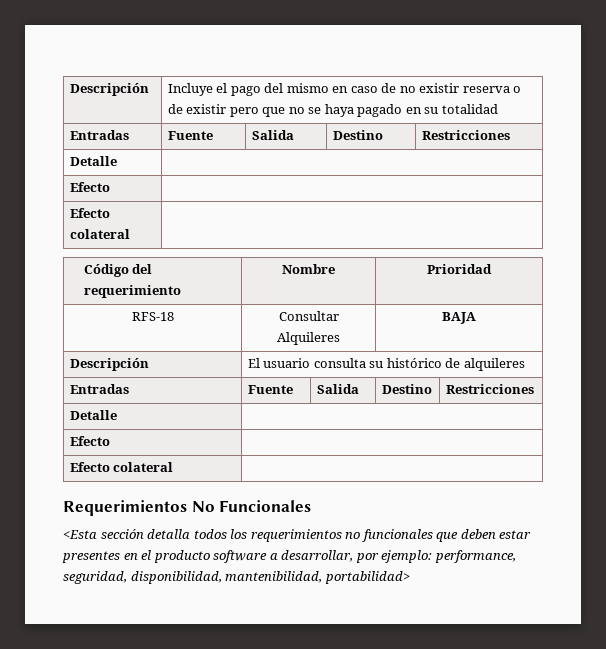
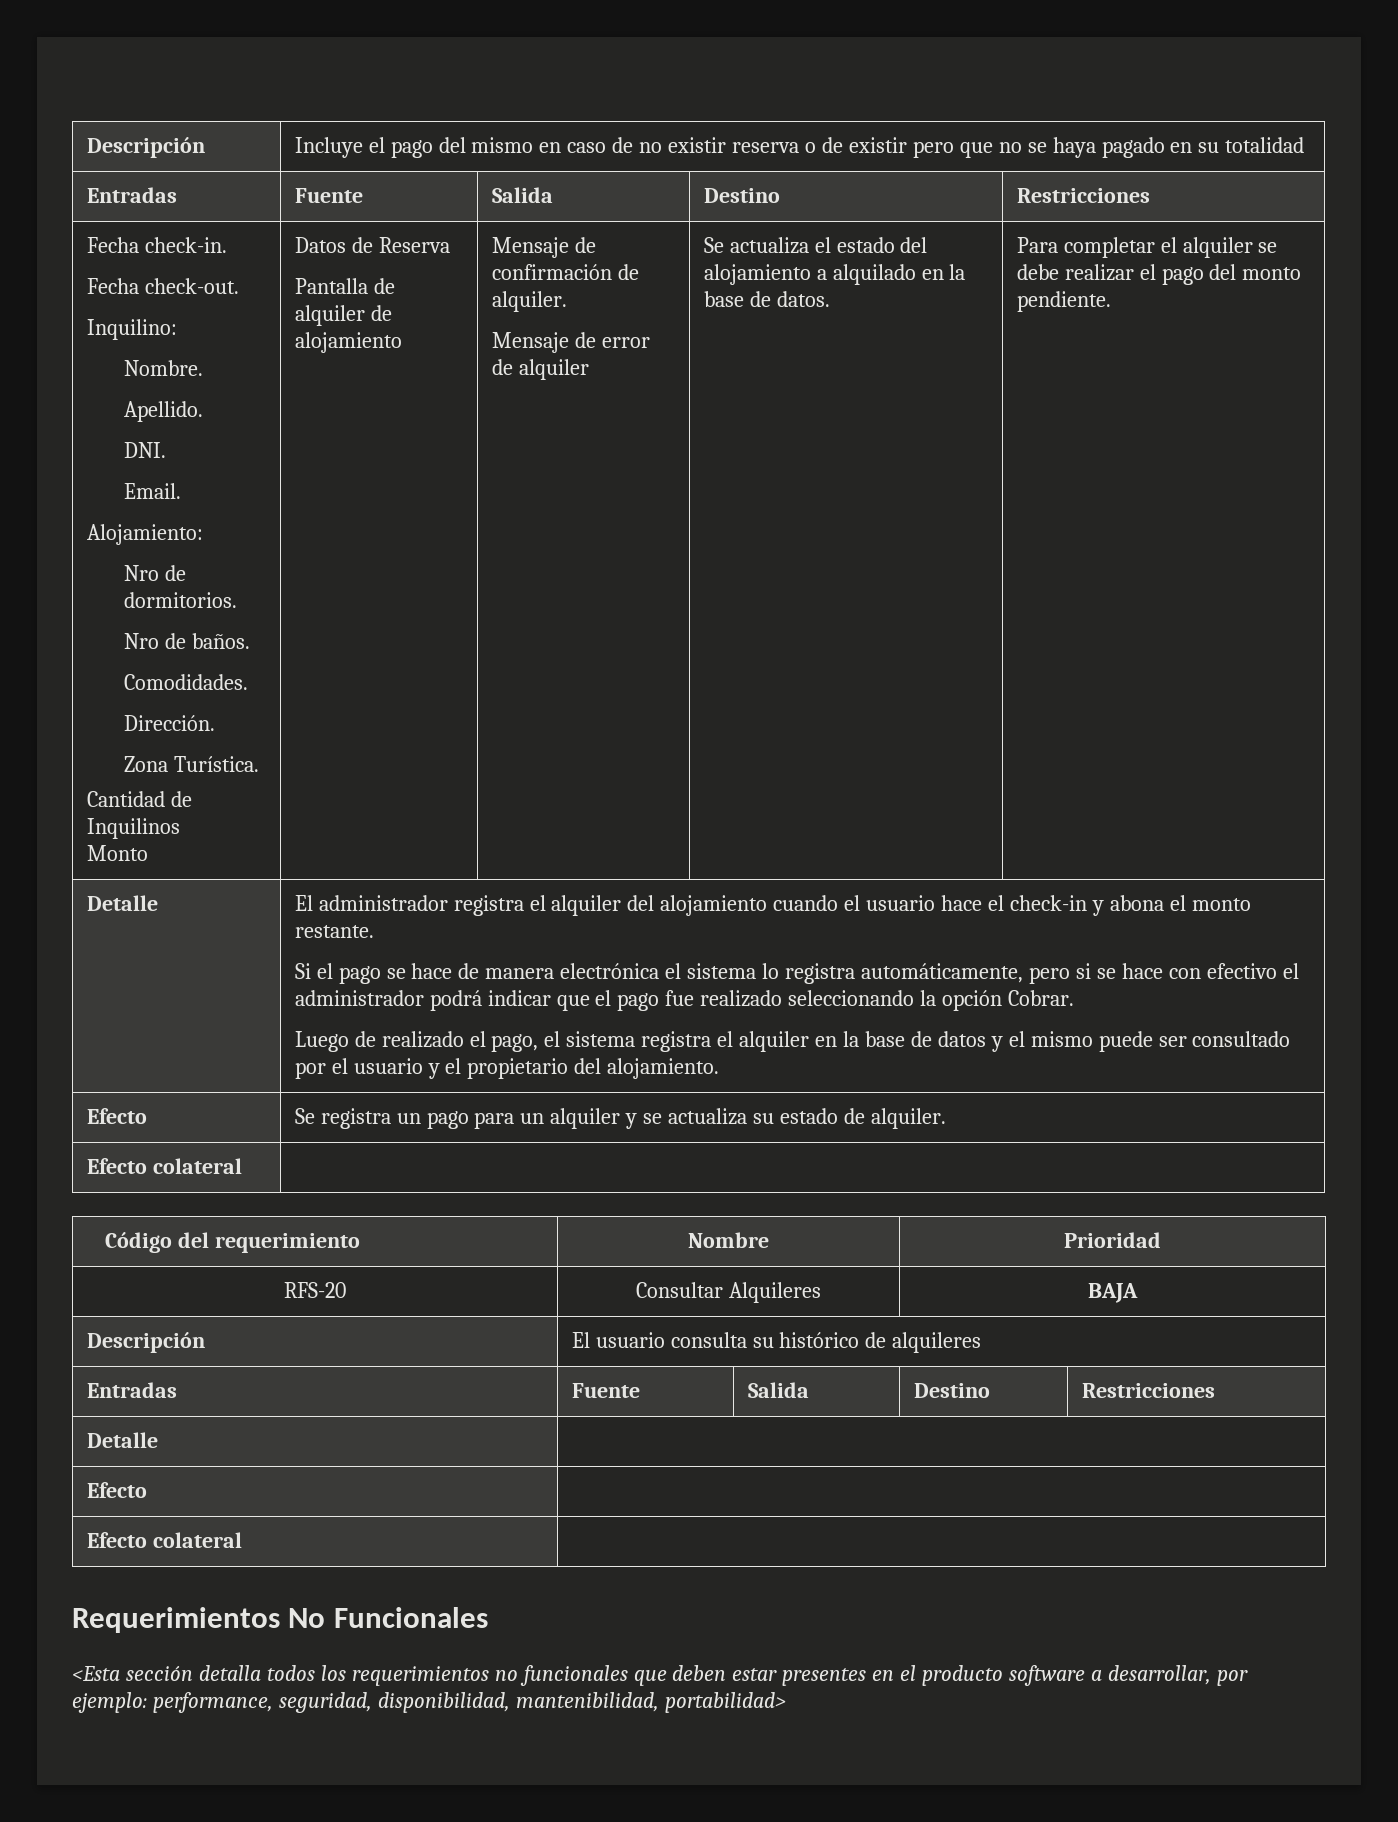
  Descripción | Incluye el pago del mismo en caso de no existir reserva o de existir pero que no se haya pagado en su totalidad
  Entradas | Fuente | Salida | Destino | Restricciones
- Detalle |
- Efecto |
+ Fecha check-in.
+ Fecha check-out.
+ Inquilino:
+ Nombre.
+ Apellido.
+ DNI.
+ Email.
+ Alojamiento:
+ Nro de dormitorios.
+ Nro de baños.
+ Comodidades.
+ Dirección.
+ Zona Turística.
+ Cantidad de Inquilinos
+ Monto | Datos de Reserva
+ Pantalla de alquiler de alojamiento | Mensaje de confirmación de alquiler.
+ Mensaje de error de alquiler | Se actualiza el estado del alojamiento a alquilado en la base de datos. | Para completar el alquiler se debe realizar el pago del monto pendiente.
+ Detalle | El administrador registra el alquiler del alojamiento cuando el usuario hace el check-in y abona el monto restante.
+ Si el pago se hace de manera electrónica el sistema lo registra automáticamente, pero si se hace con efectivo el administrador podrá indicar que el pago fue realizado seleccionando la opción Cobrar.
+ Luego de realizado el pago, el sistema registra el alquiler en la base de datos y el mismo puede ser consultado por el usuario y el propietario del alojamiento.
+ Efecto | Se registra un pago para un alquiler y se actualiza su estado de alquiler.
- RFS-18 | Consultar Alquileres | BAJA
+ RFS-20 | Consultar Alquileres | BAJA

